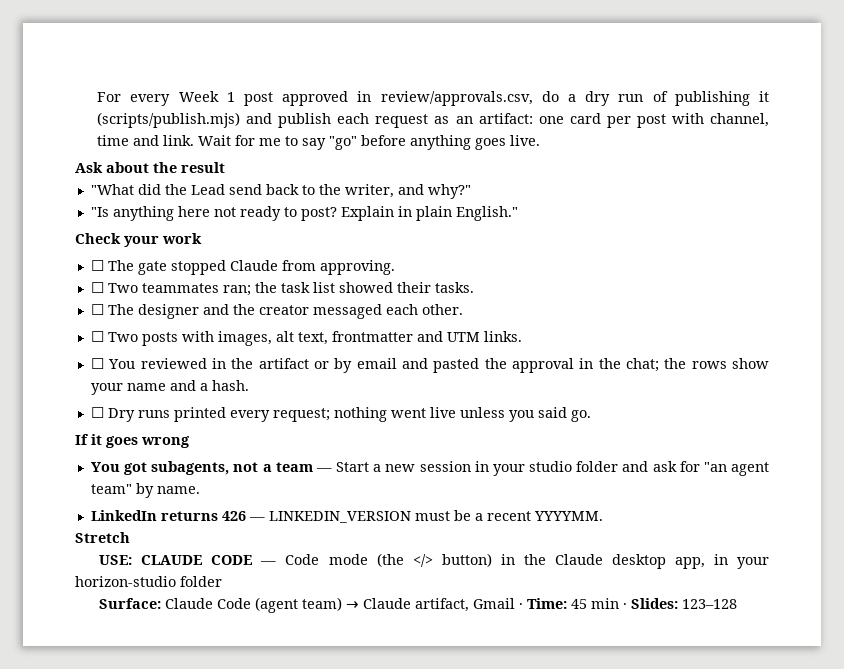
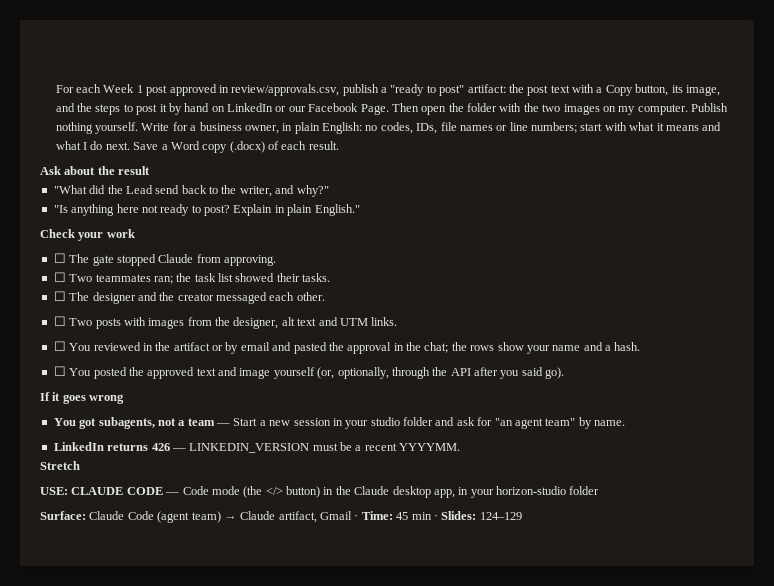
- For every Week 1 post approved in review/approvals.csv, do a dry run of publishing it (scripts/publish.mjs) and publish each request as an artifact: one card per post with channel, time and link. Wait for me to say "go" before anything goes live.
+ For each Week 1 post approved in review/approvals.csv, publish a "ready to post" artifact: the post text with a Copy button, its image, and the steps to post it by hand on LinkedIn or our Facebook Page. Then open the folder with the two images on my computer. Publish nothing yourself. Write for a business owner, in plain English: no codes, IDs, file names or line numbers; start with what it means and what I do next. Save a Word copy (.docx) of each result.
- ☐ Two posts with images, alt text, frontmatter and UTM links.
+ ☐ Two posts with images from the designer, alt text and UTM links.
- ☐ Dry runs printed every request; nothing went live unless you said go.
+ ☐ You posted the approved text and image yourself (or, optionally, through the API after you said go).
- Surface: Claude Code (agent team) → Claude artifact, Gmail · Time: 45 min · Slides: 123–128
+ Surface: Claude Code (agent team) → Claude artifact, Gmail · Time: 45 min · Slides: 124–129

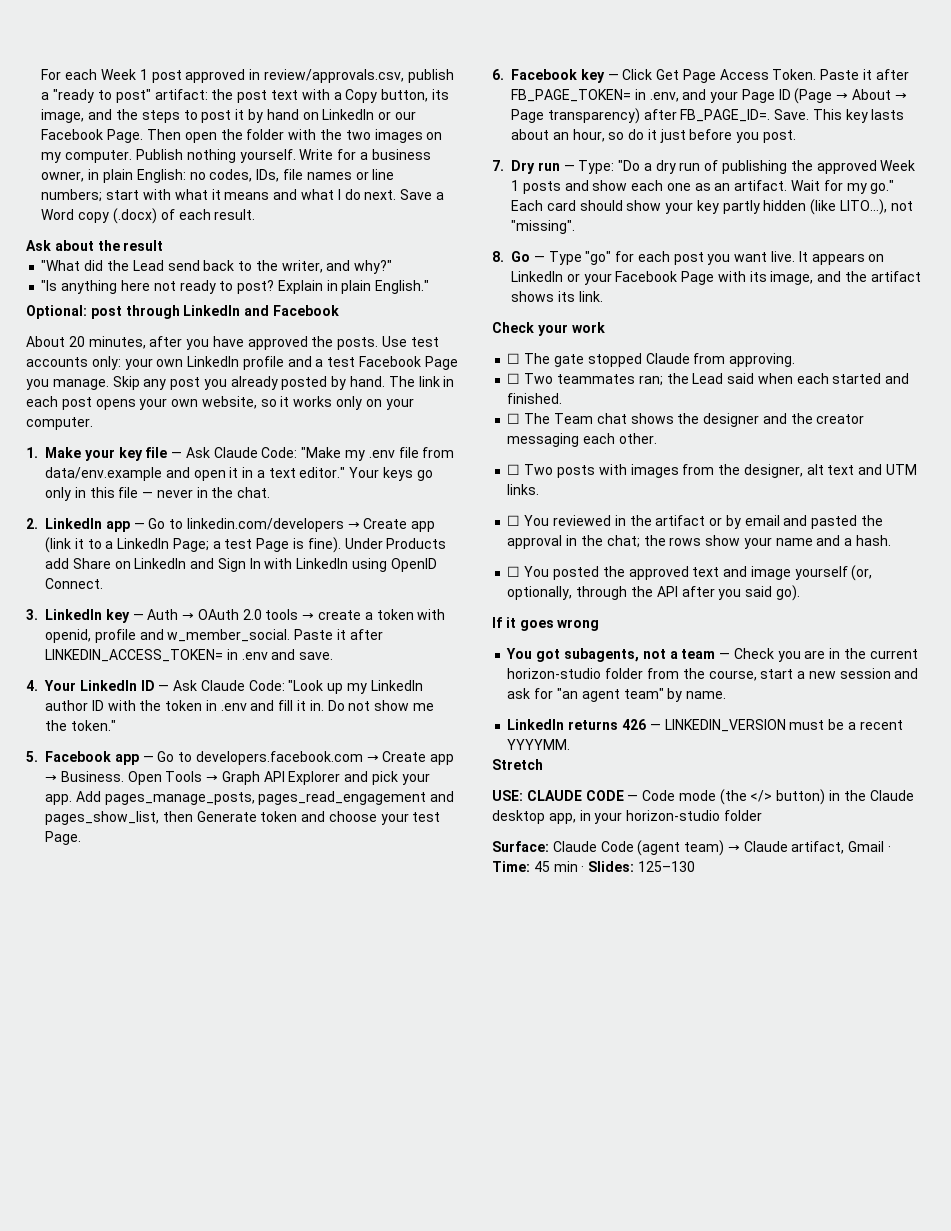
+ Optional: post through LinkedIn and Facebook
+ About 20 minutes, after you have approved the posts. Use test accounts only: your own LinkedIn profile and a test Facebook Page you manage. Skip any post you already posted by hand. The link in each post opens your own website, so it works only on your computer.
+ 1. Make your key file — Ask Claude Code: "Make my .env file from data/env.example and open it in a text editor." Your keys go only in this file — never in the chat.
+ 2. LinkedIn app — Go to linkedin.com/developers → Create app (link it to a LinkedIn Page; a test Page is fine). Under Products add Share on LinkedIn and Sign In with LinkedIn using OpenID Connect.
+ 3. LinkedIn key — Auth → OAuth 2.0 tools → create a token with openid, profile and w_member_social. Paste it after LINKEDIN_ACCESS_TOKEN= in .env and save.
+ 4. Your LinkedIn ID — Ask Claude Code: "Look up my LinkedIn author ID with the token in .env and fill it in. Do not show me the token."
+ 5. Facebook app — Go to developers.facebook.com → Create app → Business. Open Tools → Graph API Explorer and pick your app. Add pages_manage_posts, pages_read_engagement and pages_show_list, then Generate token and choose your test Page.
+ 6. Facebook key — Click Get Page Access Token. Paste it after FB_PAGE_TOKEN= in .env, and your Page ID (Page → About → Page transparency) after FB_PAGE_ID=. Save. This key lasts about an hour, so do it just before you post.
+ 7. Dry run — Type: "Do a dry run of publishing the approved Week 1 posts and show each one as an artifact. Wait for my go." Each card should show your key partly hidden (like LITO…), not "missing".
+ 8. Go — Type "go" for each post you want live. It appears on LinkedIn or your Facebook Page with its image, and the artifact shows its link.
- ☐ Two teammates ran; the task list showed their tasks.
- ☐ The designer and the creator messaged each other.
+ ☐ Two teammates ran; the Lead said when each started and finished.
+ ☐ The Team chat shows the designer and the creator messaging each other.
- You got subagents, not a team — Start a new session in your studio folder and ask for "an agent team" by name.
+ You got subagents, not a team — Check you are in the current horizon-studio folder from the course, start a new session and ask for "an agent team" by name.
- Surface: Claude Code (agent team) → Claude artifact, Gmail · Time: 45 min · Slides: 124–129
+ Surface: Claude Code (agent team) → Claude artifact, Gmail · Time: 45 min · Slides: 125–130

